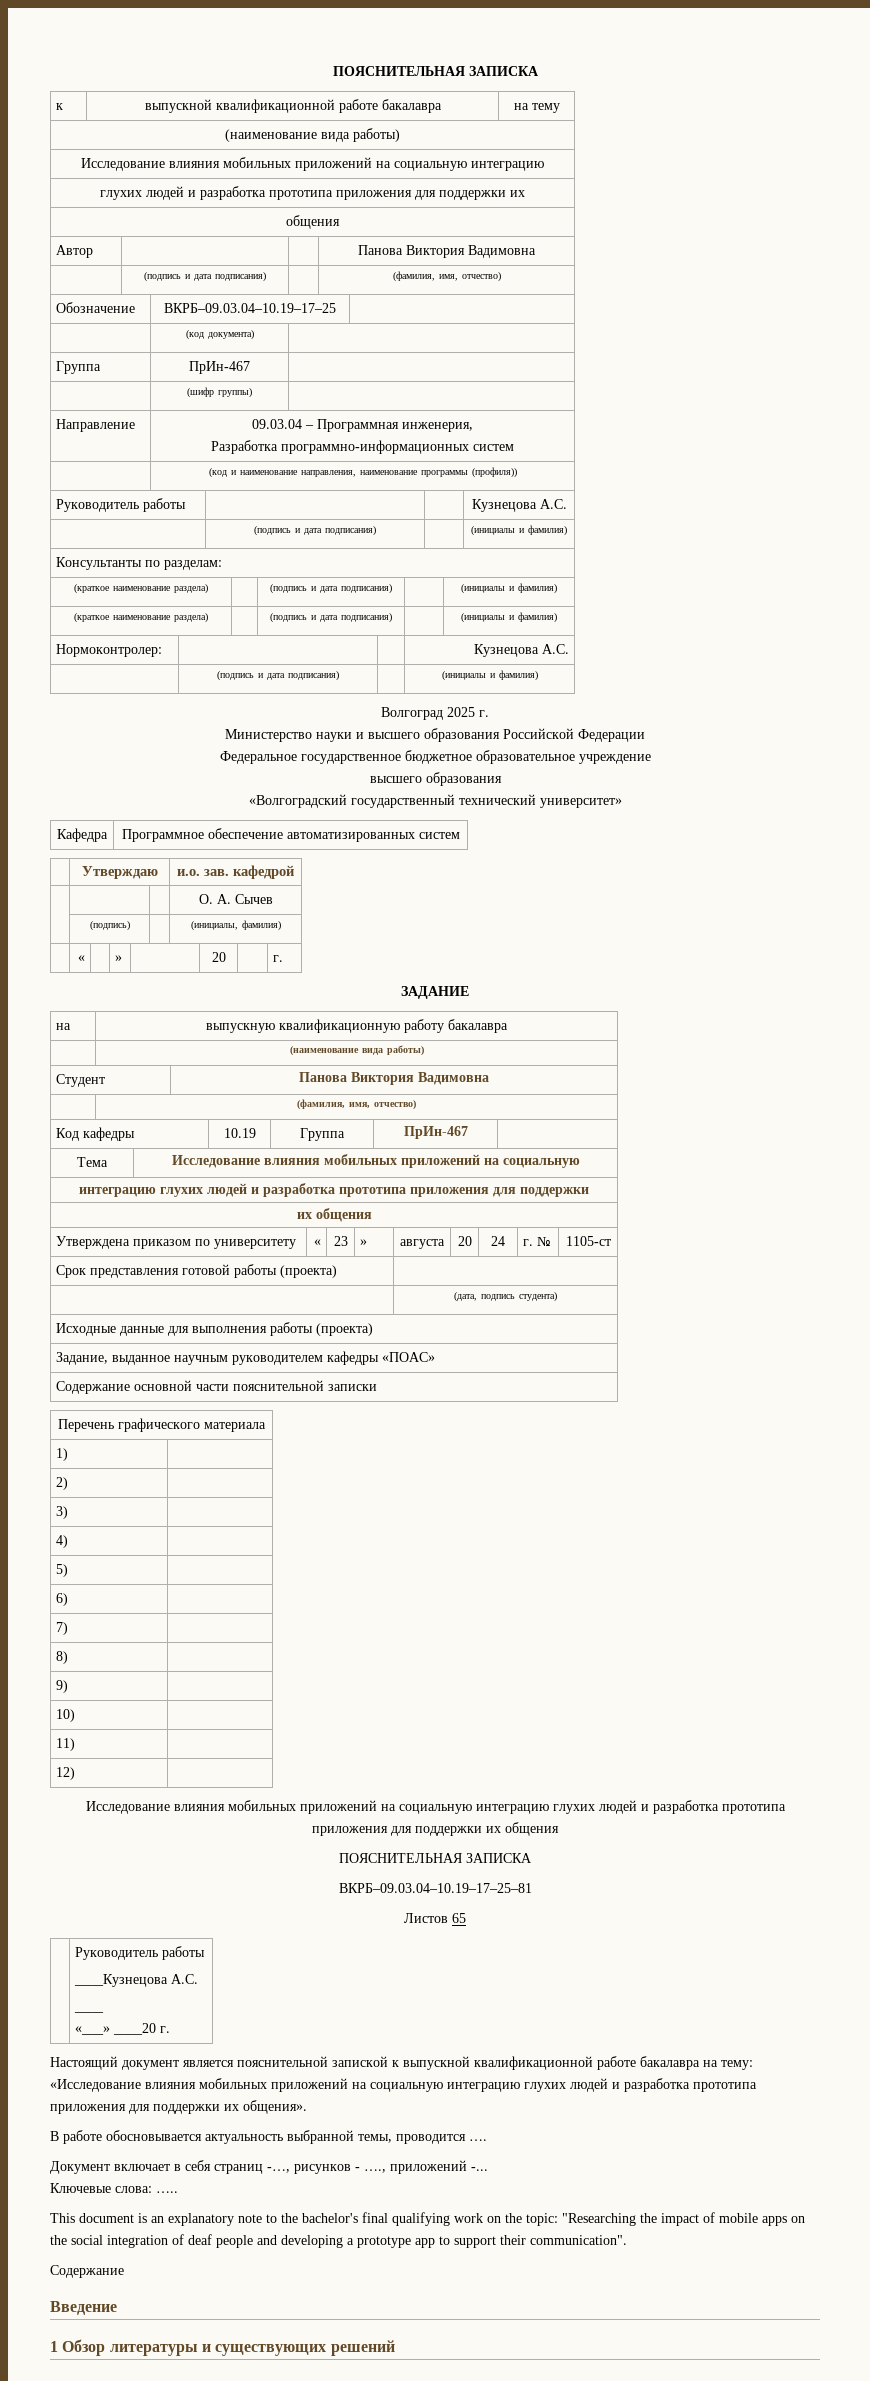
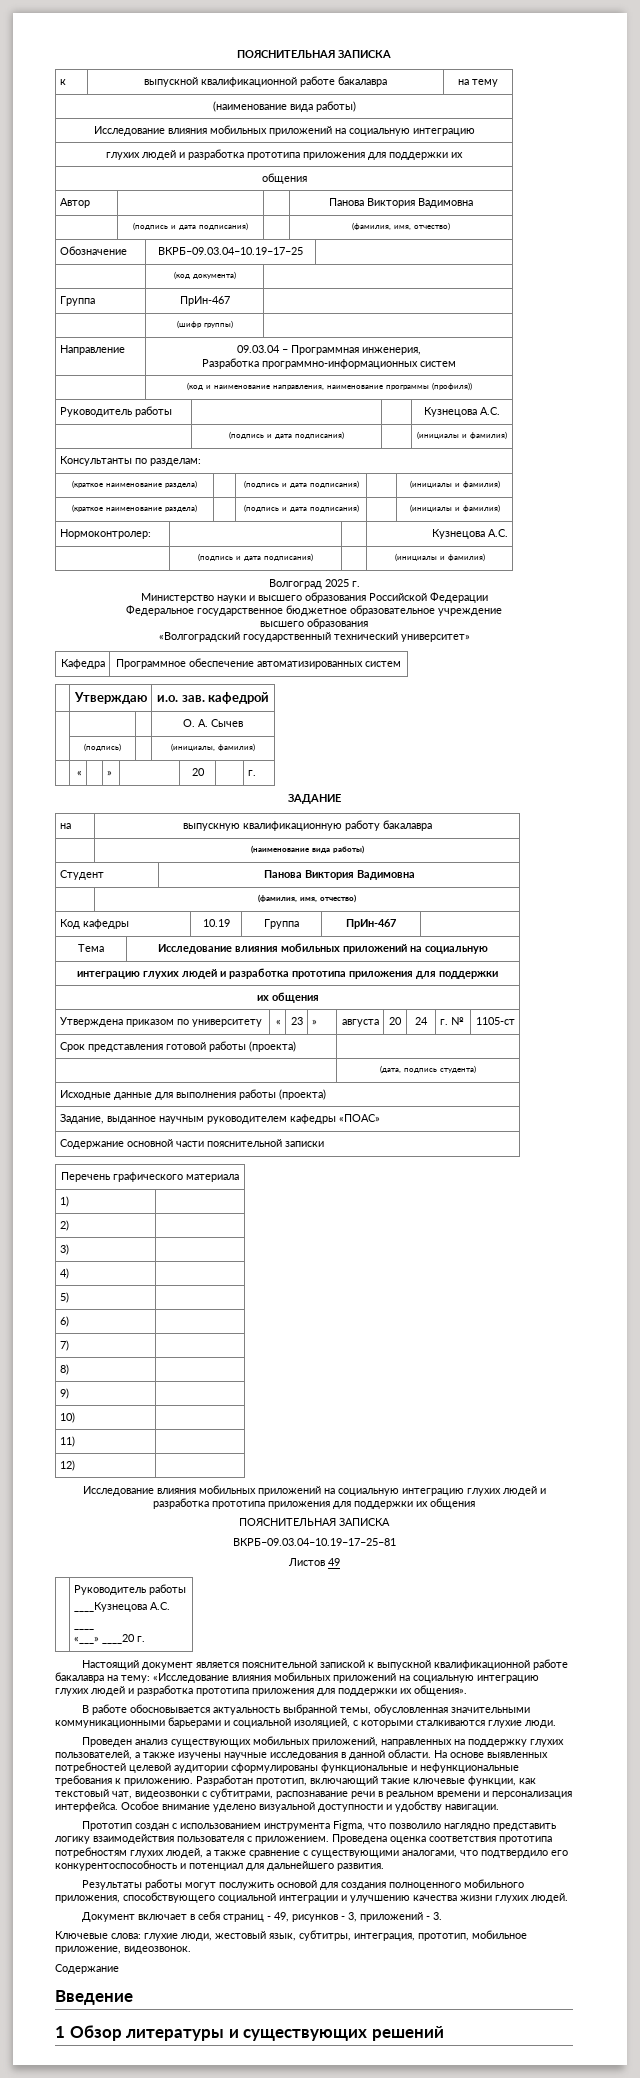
- Листов 65
+ Листов 49
- В работе обосновывается актуальность выбранной темы, проводится ….
+ В работе обосновывается актуальность выбранной темы, обусловленная значительными коммуникационными барьерами и социальной изоляцией, с которыми сталкиваются глухие люди.
+ Проведен анализ существующих мобильных приложений, направленных на поддержку глухих пользователей, а также изучены научные исследования в данной области. На основе выявленных потребностей целевой аудитории сформулированы функциональные и нефункциональные требования к приложению. Разработан прототип, включающий такие ключевые функции, как текстовый чат, видеозвонки с субтитрами, распознавание речи в реальном времени и персонализация интерфейса. Особое внимание уделено визуальной доступности и удобству навигации.
+ Прототип создан с использованием инструмента Figma, что позволило наглядно представить логику взаимодействия пользователя с приложением. Проведена оценка соответствия прототипа потребностям глухих людей, а также сравнение с существующими аналогами, что подтвердило его конкурентоспособность и потенциал для дальнейшего развития.
+ Результаты работы могут послужить основой для создания полноценного мобильного приложения, способствующего социальной интеграции и улучшению качества жизни глухих людей.
- Документ включает в себя страниц -…, рисунков - …., приложений -...
- Ключевые слова: …..
- This document is an explanatory note to the bachelor's final qualifying work on the topic: "Researching the impact of mobile apps on the social integration of deaf people and developing a prototype app to support their communication".
+ Документ включает в себя страниц - 49, рисунков - 3, приложений - 3.
+ Ключевые слова: глухие люди, жестовый язык, субтитры, интеграция, прототип, мобильное приложение, видеозвонок.

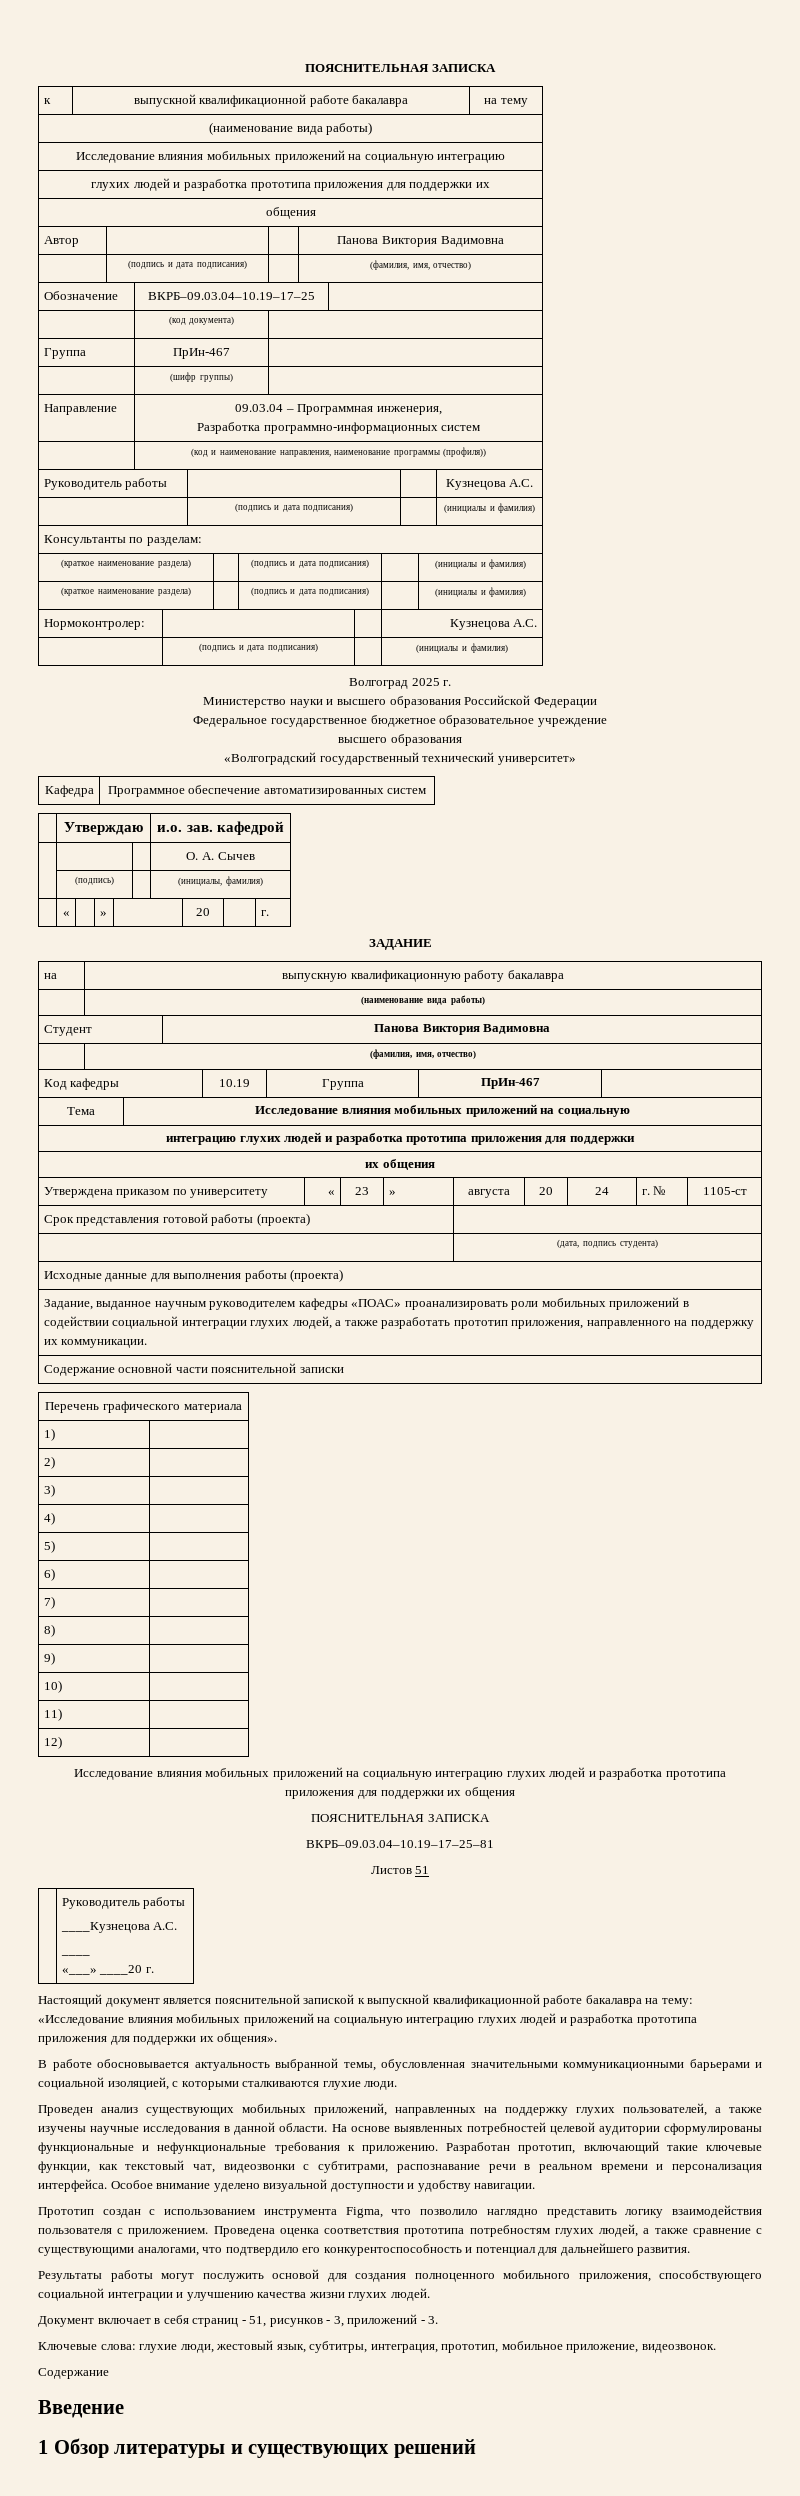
- Задание, выданное научным руководителем кафедры «ПОАС»
+ Задание, выданное научным руководителем кафедры «ПОАС» проанализировать роли мобильных приложений в содействии социальной интеграции глухих людей, а также разработать прототип приложения, направленного на поддержку их коммуникации.
- Листов 49
+ Листов 51
- Документ включает в себя страниц - 49, рисунков - 3, приложений - 3.
+ Документ включает в себя страниц - 51, рисунков - 3, приложений - 3.

